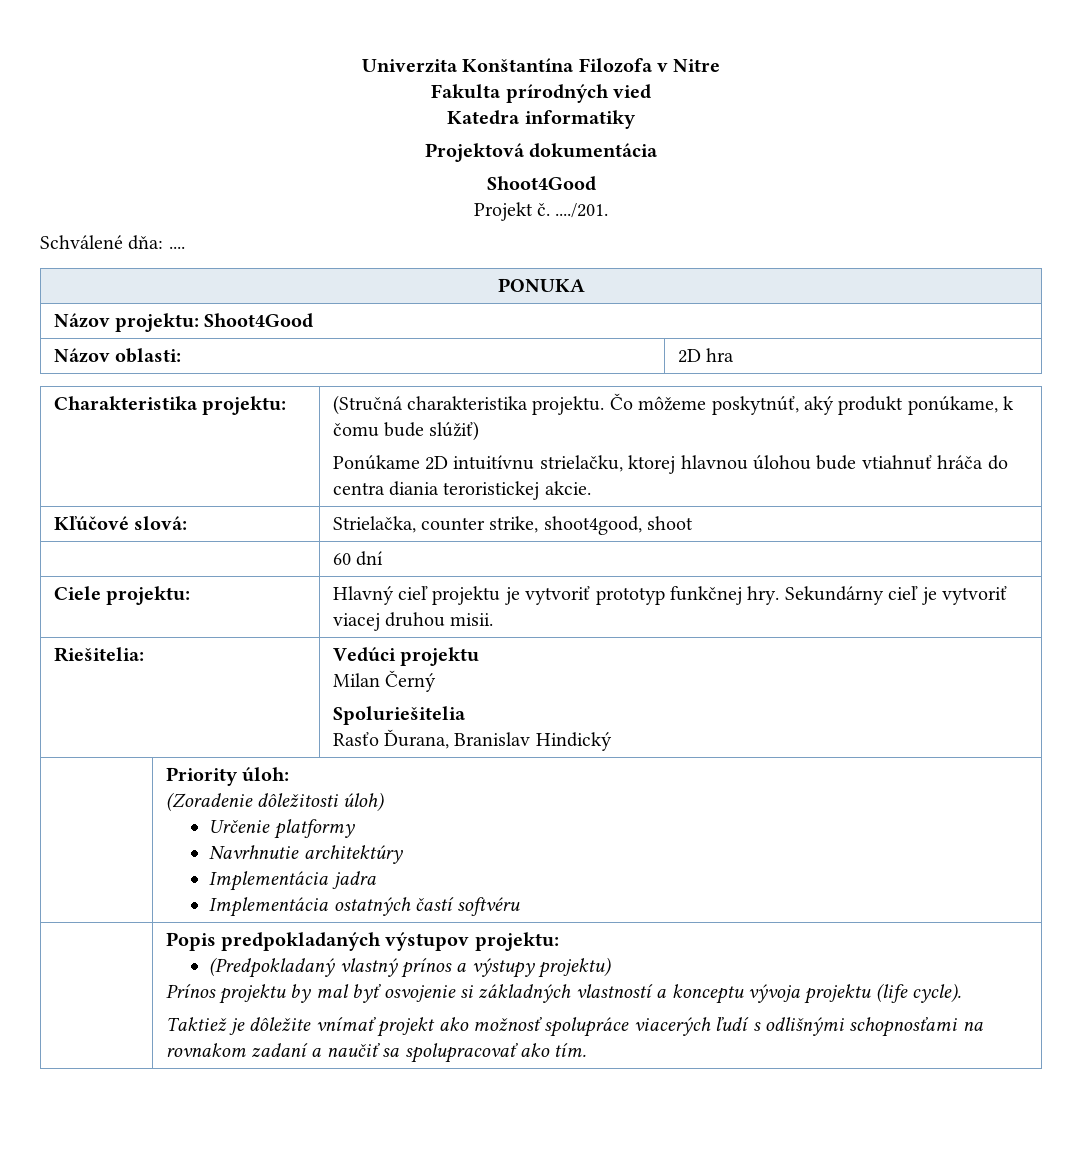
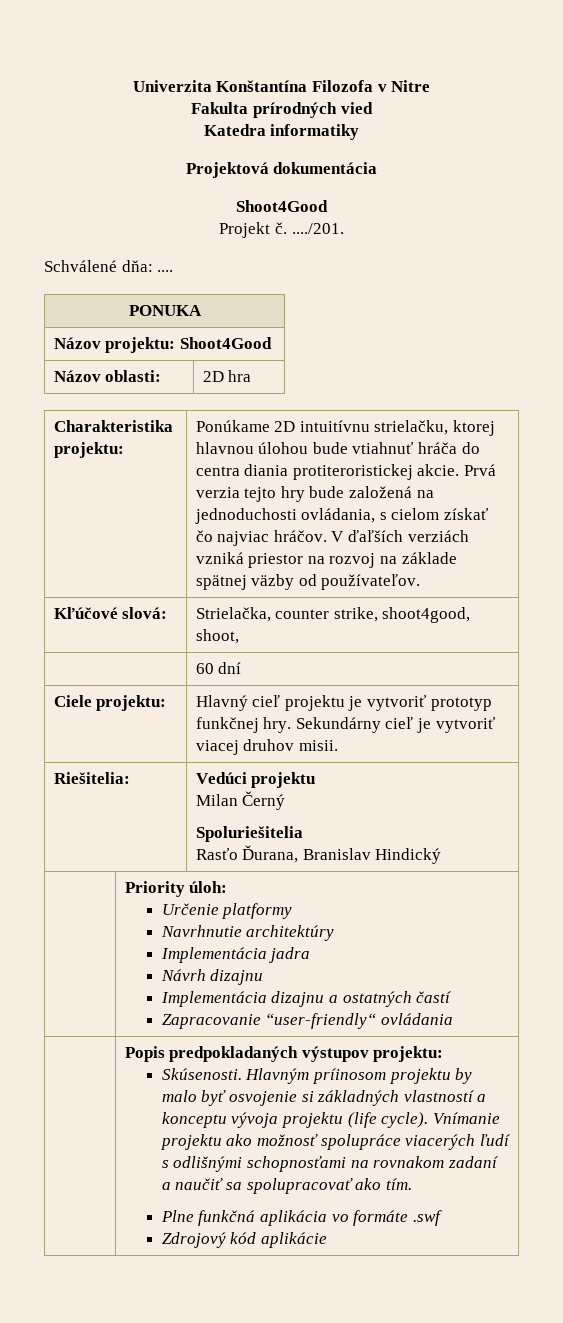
- (Stručná charakteristika projektu. Čo môžeme poskytnúť, aký produkt ponúkame, k čomu bude slúžiť)
- Ponúkame 2D intuitívnu strielačku, ktorej hlavnou úlohou bude vtiahnuť hráča do centra diania teroristickej akcie.
+ Ponúkame 2D intuitívnu strielačku, ktorej hlavnou úlohou bude vtiahnuť hráča do centra diania protiteroristickej akcie. Prvá verzia tejto hry bude založená na jednoduchosti ovládania, s cielom získať čo najviac hráčov. V ďaľších verziách vzniká priestor na rozvoj na základe spätnej väzby od používateľov.
- Kľúčové slová: | Strielačka, counter strike, shoot4good, shoot
+ Kľúčové slová: | Strielačka, counter strike, shoot4good, shoot,
- Ciele projektu: | Hlavný cieľ projektu je vytvoriť prototyp funkčnej hry. Sekundárny cieľ je vytvoriť viacej druhou misii.
+ Ciele projektu: | Hlavný cieľ projektu je vytvoriť prototyp funkčnej hry. Sekundárny cieľ je vytvoriť viacej druhov misii.
  | Priority úloh:
- (Zoradenie dôležitosti úloh)
  Určenie platformy
  Navrhnutie architektúry
  Implementácia jadra
- Implementácia ostatných častí softvéru
+ Návrh dizajnu
+ Implementácia dizajnu a ostatných častí
+ Zapracovanie “user-friendly“ ovládania
- (Predpokladaný vlastný prínos a výstupy projektu)
- Prínos projektu by mal byť osvojenie si základných vlastností a konceptu vývoja projektu (life cycle).
- Taktiež je dôležite vnímať projekt ako možnosť spolupráce viacerých ľudí s odlišnými schopnosťami na rovnakom zadaní a naučiť sa spolupracovať ako tím.
+ Skúsenosti. Hlavným príinosom projektu by malo byť osvojenie si základných vlastností a konceptu vývoja projektu (life cycle). Vnímanie projektu ako možnosť spolupráce viacerých ľudí s odlišnými schopnosťami na rovnakom zadaní a naučiť sa spolupracovať ako tím.
+ Plne funkčná aplikácia vo formáte .swf
+ Zdrojový kód aplikácie

